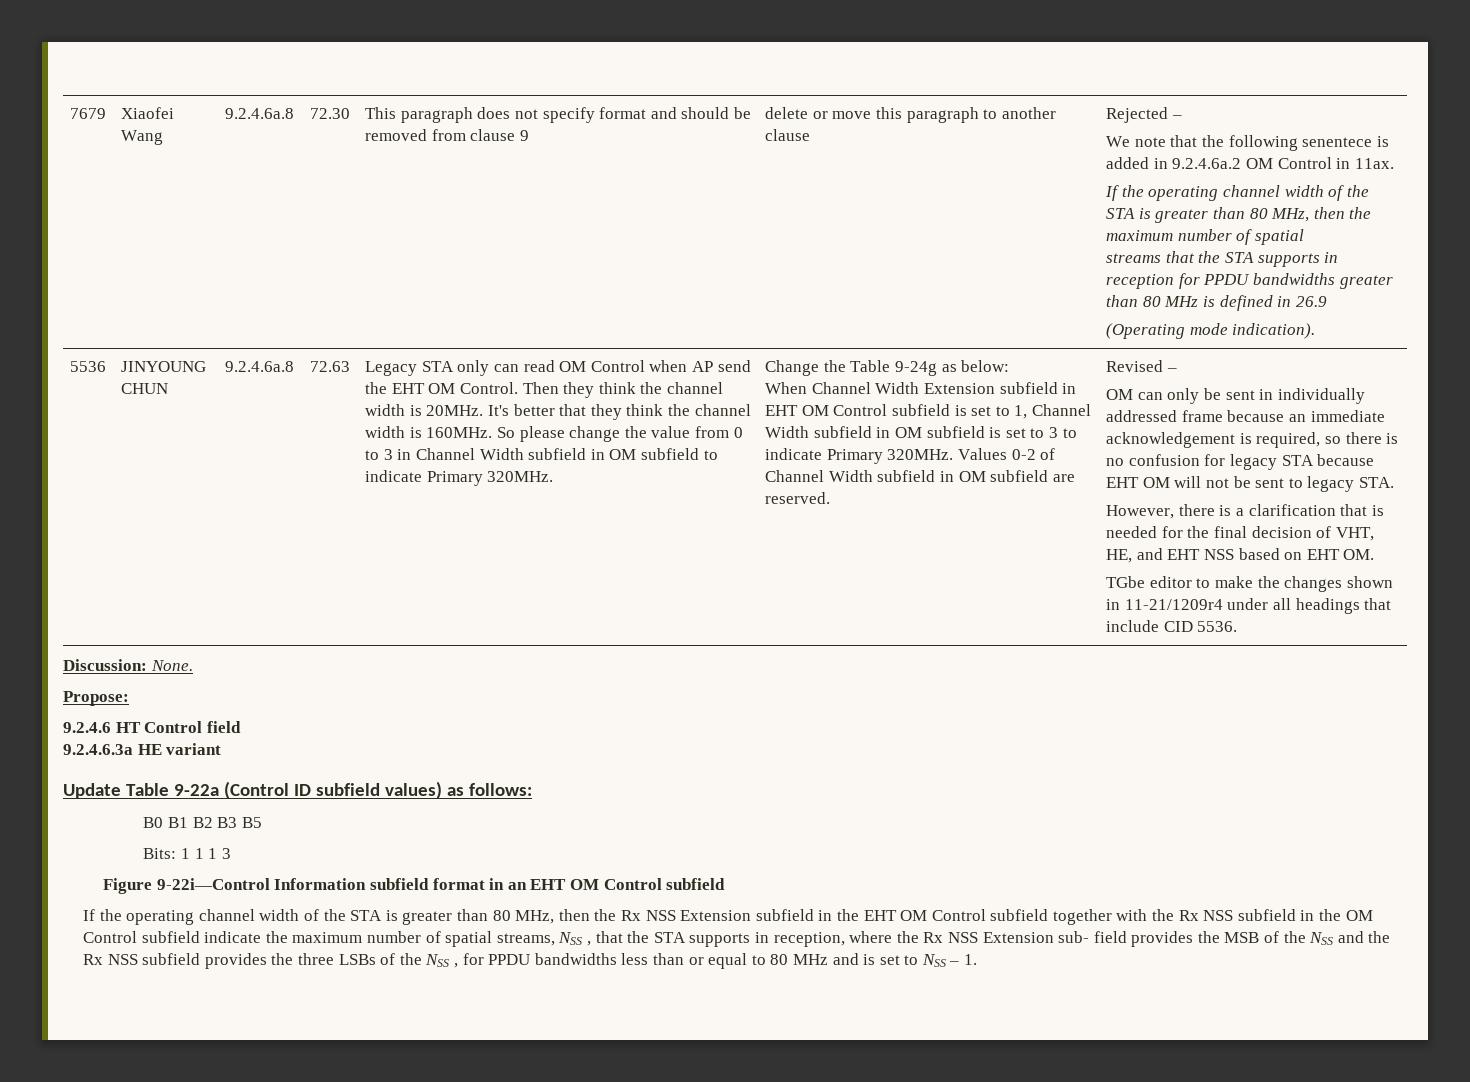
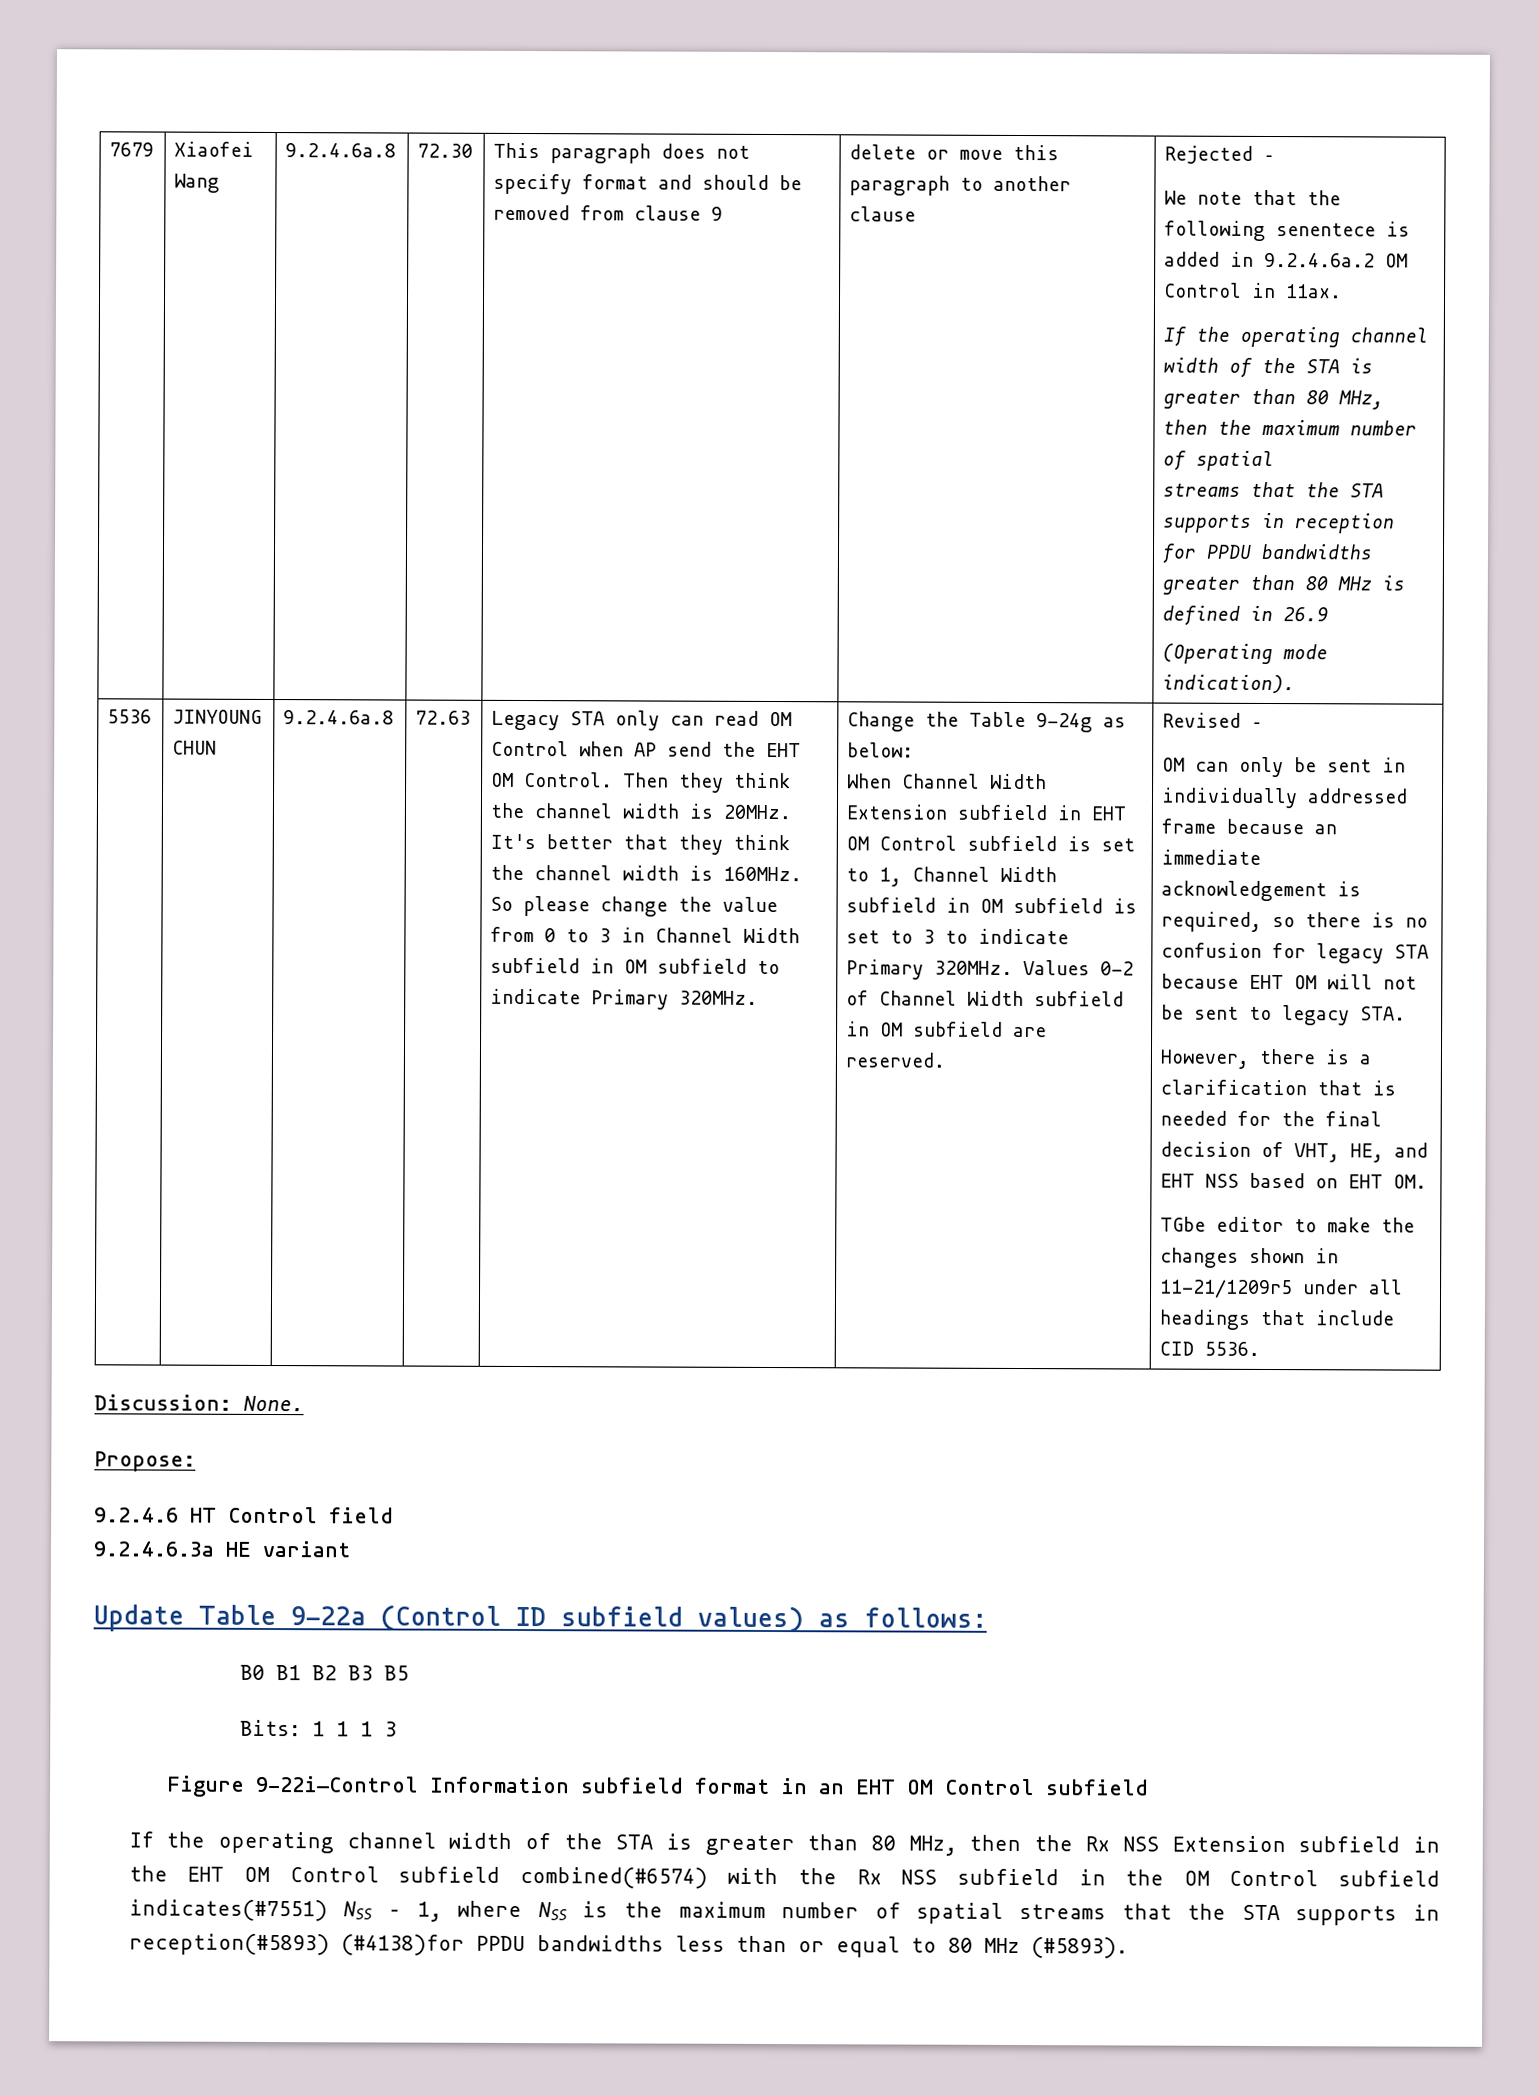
- TGbe editor to make the changes shown in 11-21/1209r4 under all headings that include CID 5536.
+ TGbe editor to make the changes shown in 11-21/1209r5 under all headings that include CID 5536.
- If the operating channel width of the STA is greater than 80 MHz, then the Rx NSS Extension subfield in the EHT OM Control subfield together with the Rx NSS subfield in the OM Control subfield indicate the maximum number of spatial streams, NSS , that the STA supports in reception, where the Rx NSS Extension sub- field provides the MSB of the NSS and the Rx NSS subfield provides the three LSBs of the NSS , for PPDU bandwidths less than or equal to 80 MHz and is set to NSS – 1.
+ If the operating channel width of the STA is greater than 80 MHz, then the Rx NSS Extension subfield in the EHT OM Control subfield combined(#6574) with the Rx NSS subfield in the OM Control subfield indicates(#7551) NSS – 1, where NSS is the maximum number of spatial streams that the STA supports in reception(#5893) (#4138)for PPDU bandwidths less than or equal to 80 MHz (#5893).

